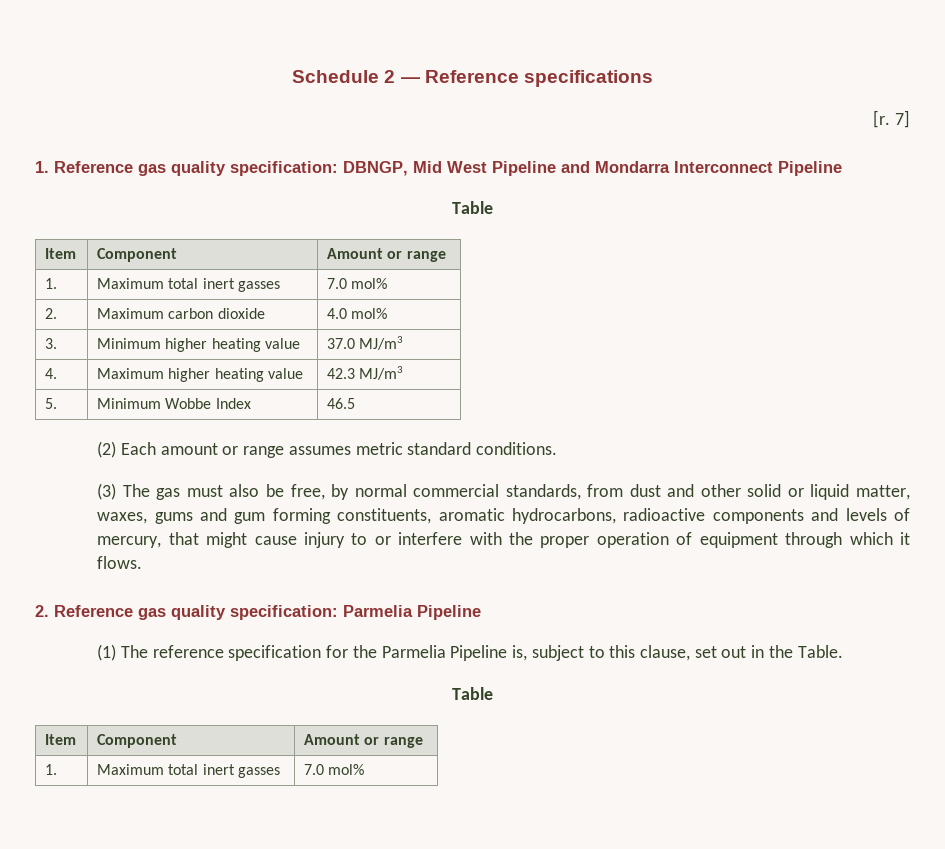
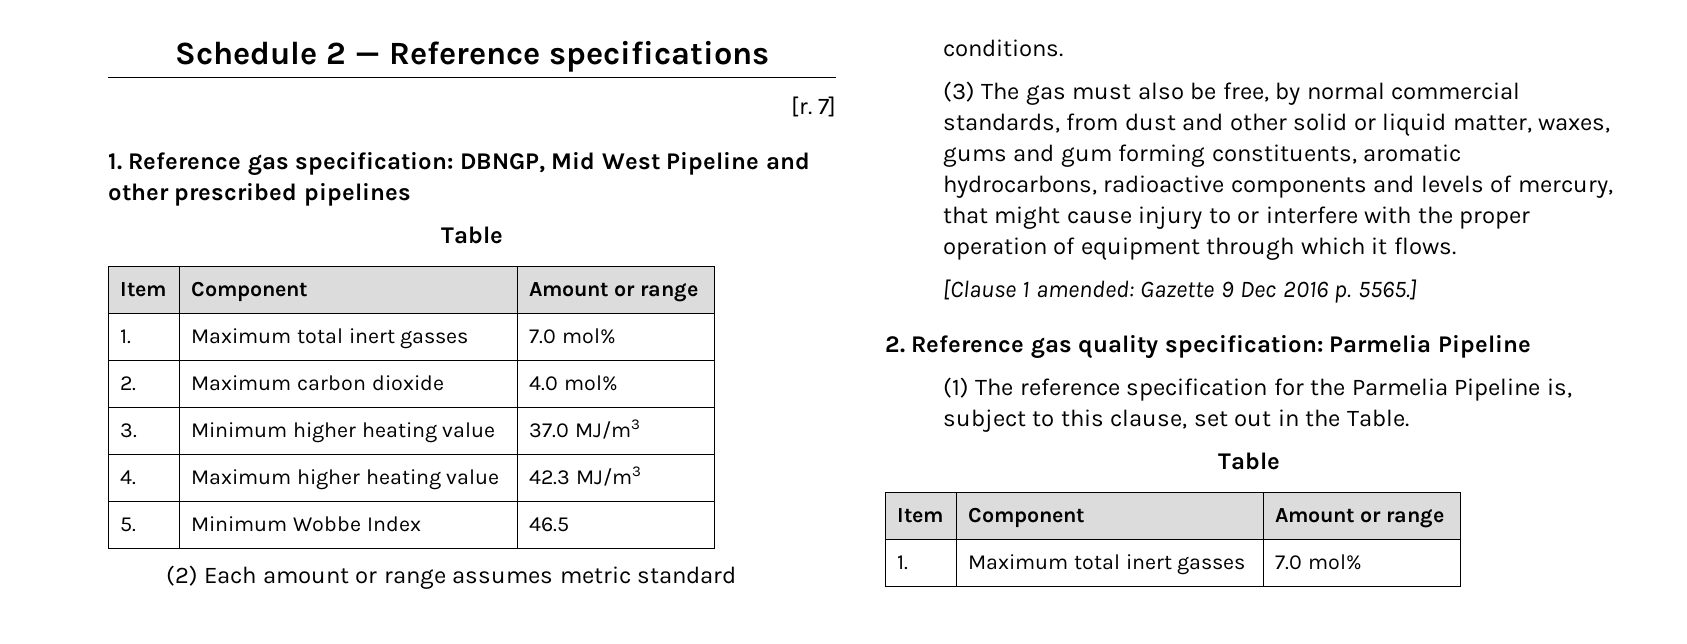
- 1. Reference gas quality specification: DBNGP, Mid West Pipeline and Mondarra Interconnect Pipeline
+ 1. Reference gas specification: DBNGP, Mid West Pipeline and other prescribed pipelines
+ [Clause 1 amended: Gazette 9 Dec 2016 p. 5565.]

